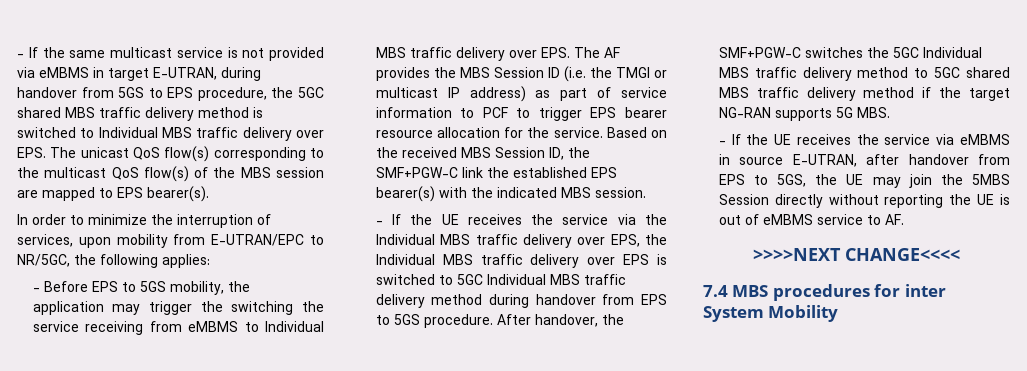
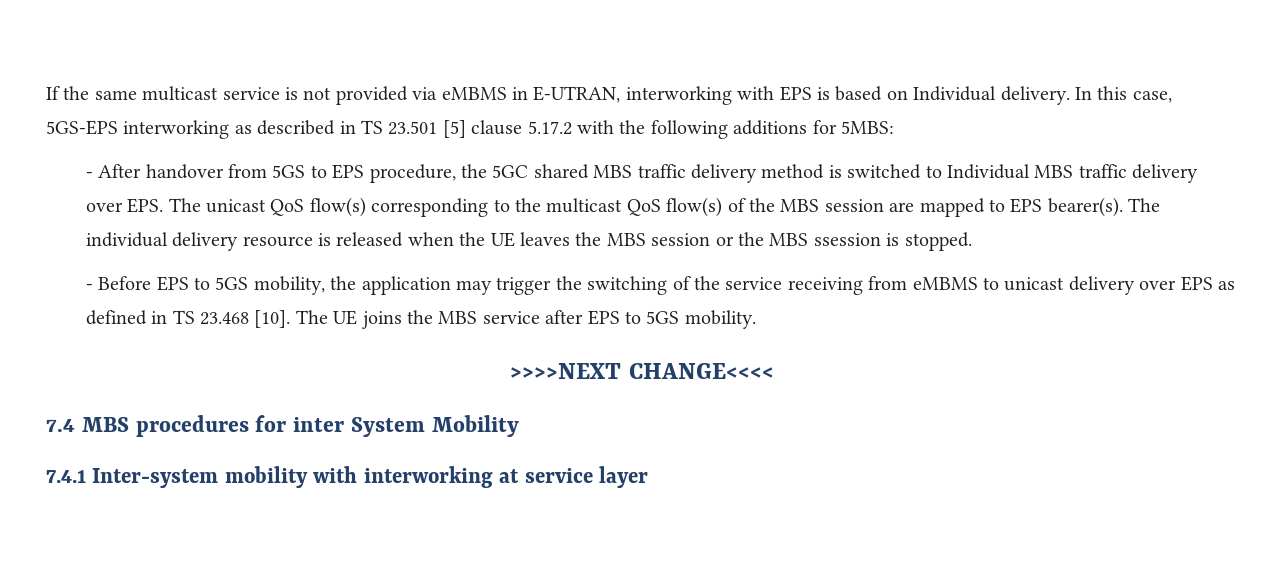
- - If the same multicast service is not provided via eMBMS in target E-UTRAN, during handover from 5GS to EPS procedure, the 5GC shared MBS traffic delivery method is switched to Individual MBS traffic delivery over EPS. The unicast QoS flow(s) corresponding to the multicast QoS flow(s) of the MBS session are mapped to EPS bearer(s).
- In order to minimize the interruption of services, upon mobility from E-UTRAN/EPC to NR/5GC, the following applies:
+ If the same multicast service is not provided via eMBMS in E-UTRAN, interworking with EPS is based on Individual delivery. In this case, 5GS-EPS interworking as described in TS 23.501 [5] clause 5.17.2 with the following additions for 5MBS:
+ - After handover from 5GS to EPS procedure, the 5GC shared MBS traffic delivery method is switched to Individual MBS traffic delivery over EPS. The unicast QoS flow(s) corresponding to the multicast QoS flow(s) of the MBS session are mapped to EPS bearer(s). The individual delivery resource is released when the UE leaves the MBS session or the MBS ssession is stopped.
- - Before EPS to 5GS mobility, the application may trigger the switching the service receiving from eMBMS to Individual MBS traffic delivery over EPS. The AF provides the MBS Session ID (i.e. the TMGI or multicast IP address) as part of service information to PCF to trigger EPS bearer resource allocation for the service. Based on the received MBS Session ID, the SMF+PGW-C link the established EPS bearer(s) with the indicated MBS session.
- - If the UE receives the service via the Individual MBS traffic delivery over EPS, the Individual MBS traffic delivery over EPS is switched to 5GC Individual MBS traffic delivery method during handover from EPS to 5GS procedure. After handover, the SMF+PGW-C switches the 5GC Individual MBS traffic delivery method to 5GC shared MBS traffic delivery method if the target NG-RAN supports 5G MBS.
- - If the UE receives the service via eMBMS in source E-UTRAN, after handover from EPS to 5GS, the UE may join the 5MBS Session directly without reporting the UE is out of eMBMS service to AF.
+ - Before EPS to 5GS mobility, the application may trigger the switching of the service receiving from eMBMS to unicast delivery over EPS as defined in TS 23.468 [10]. The UE joins the MBS service after EPS to 5GS mobility.
+ 7.4.1 Inter-system mobility with interworking at service layer

